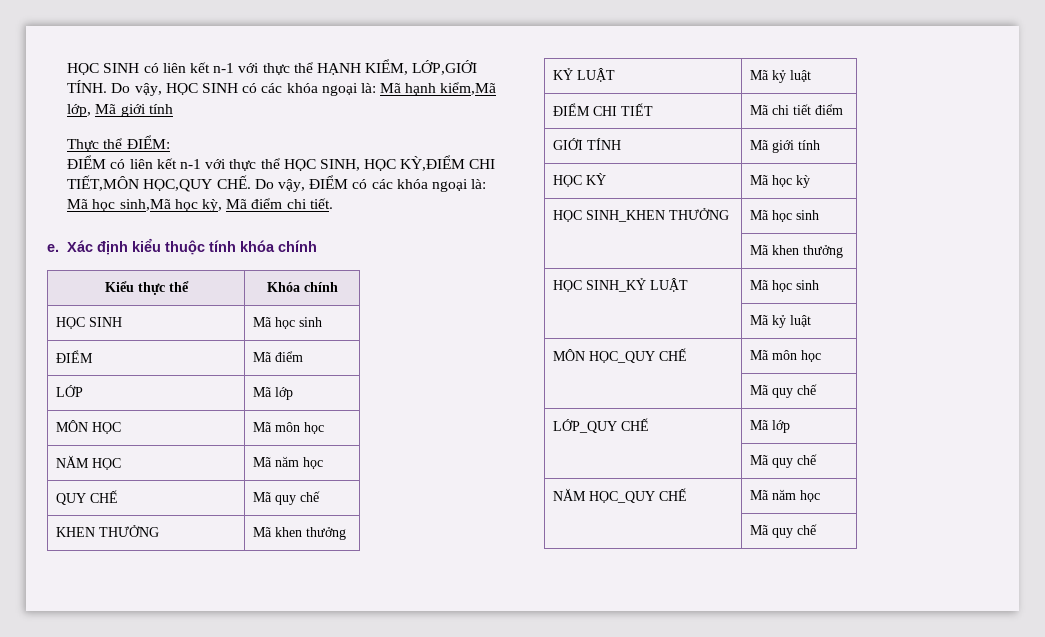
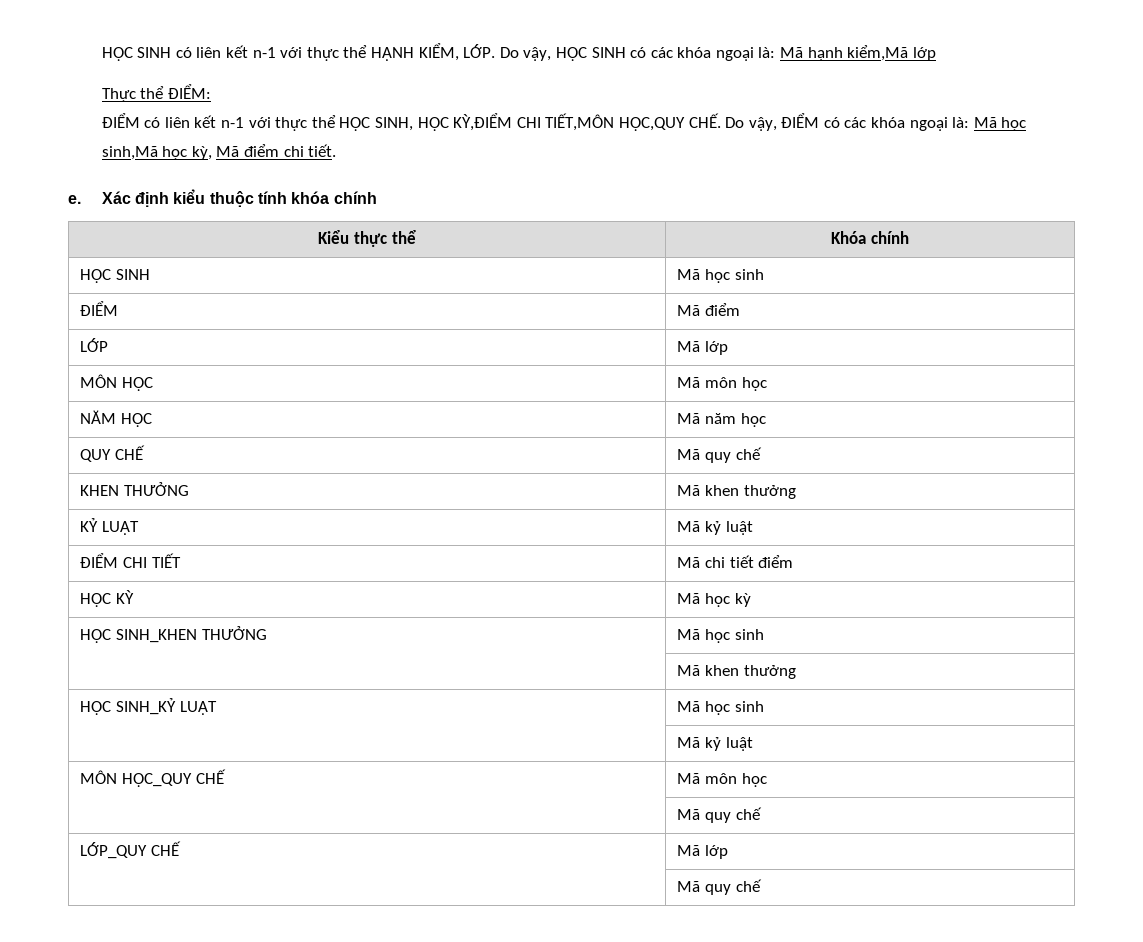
- HỌC SINH có liên kết n-1 với thực thể HẠNH KIỂM, LỚP,GIỚI TÍNH. Do vậy, HỌC SINH có các khóa ngoại là: Mã hạnh kiểm,Mã lớp, Mã giới tính
+ HỌC SINH có liên kết n-1 với thực thể HẠNH KIỂM, LỚP. Do vậy, HỌC SINH có các khóa ngoại là: Mã hạnh kiểm,Mã lớp
- GIỚI TÍNH | Mã giới tính
- NĂM HỌC_QUY CHẾ | Mã năm học
- | Mã quy chế

